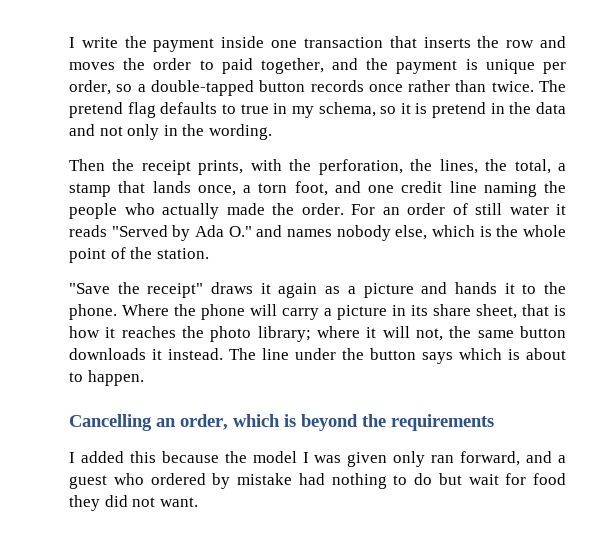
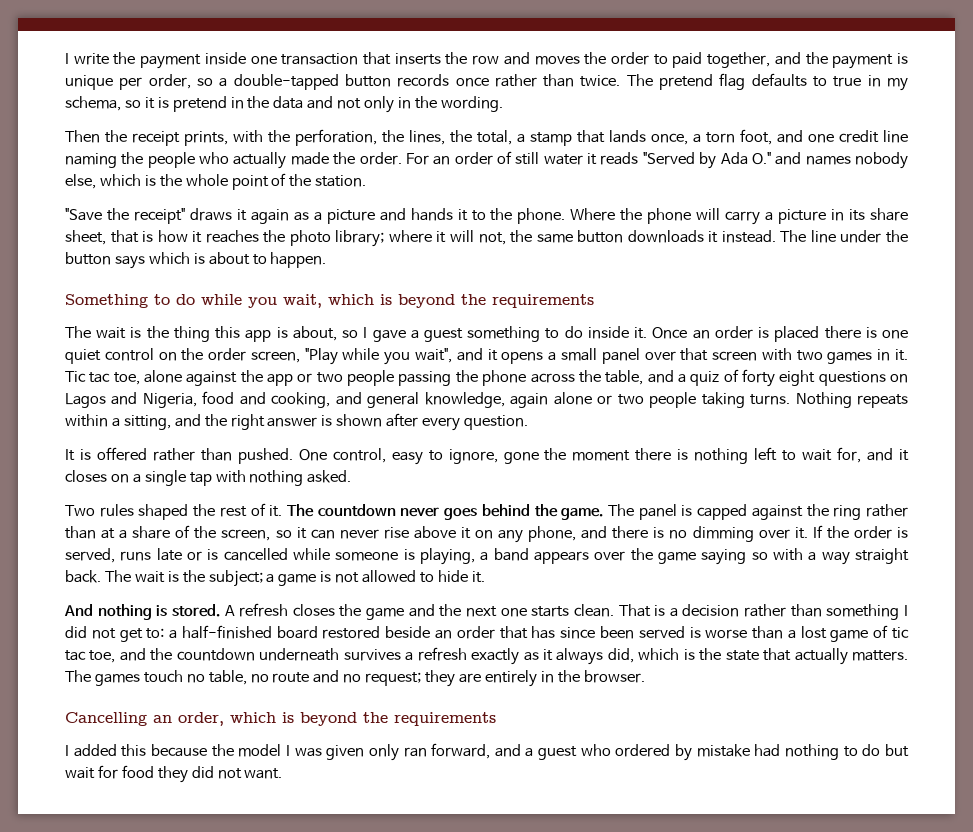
+ Something to do while you wait, which is beyond the requirements
+ The wait is the thing this app is about, so I gave a guest something to do inside it. Once an order is placed there is one quiet control on the order screen, "Play while you wait", and it opens a small panel over that screen with two games in it. Tic tac toe, alone against the app or two people passing the phone across the table, and a quiz of forty eight questions on Lagos and Nigeria, food and cooking, and general knowledge, again alone or two people taking turns. Nothing repeats within a sitting, and the right answer is shown after every question.
+ It is offered rather than pushed. One control, easy to ignore, gone the moment there is nothing left to wait for, and it closes on a single tap with nothing asked.
+ Two rules shaped the rest of it. The countdown never goes behind the game. The panel is capped against the ring rather than at a share of the screen, so it can never rise above it on any phone, and there is no dimming over it. If the order is served, runs late or is cancelled while someone is playing, a band appears over the game saying so with a way straight back. The wait is the subject; a game is not allowed to hide it.
+ And nothing is stored. A refresh closes the game and the next one starts clean. That is a decision rather than something I did not get to: a half-finished board restored beside an order that has since been served is worse than a lost game of tic tac toe, and the countdown underneath survives a refresh exactly as it always did, which is the state that actually matters. The games touch no table, no route and no request; they are entirely in the browser.

